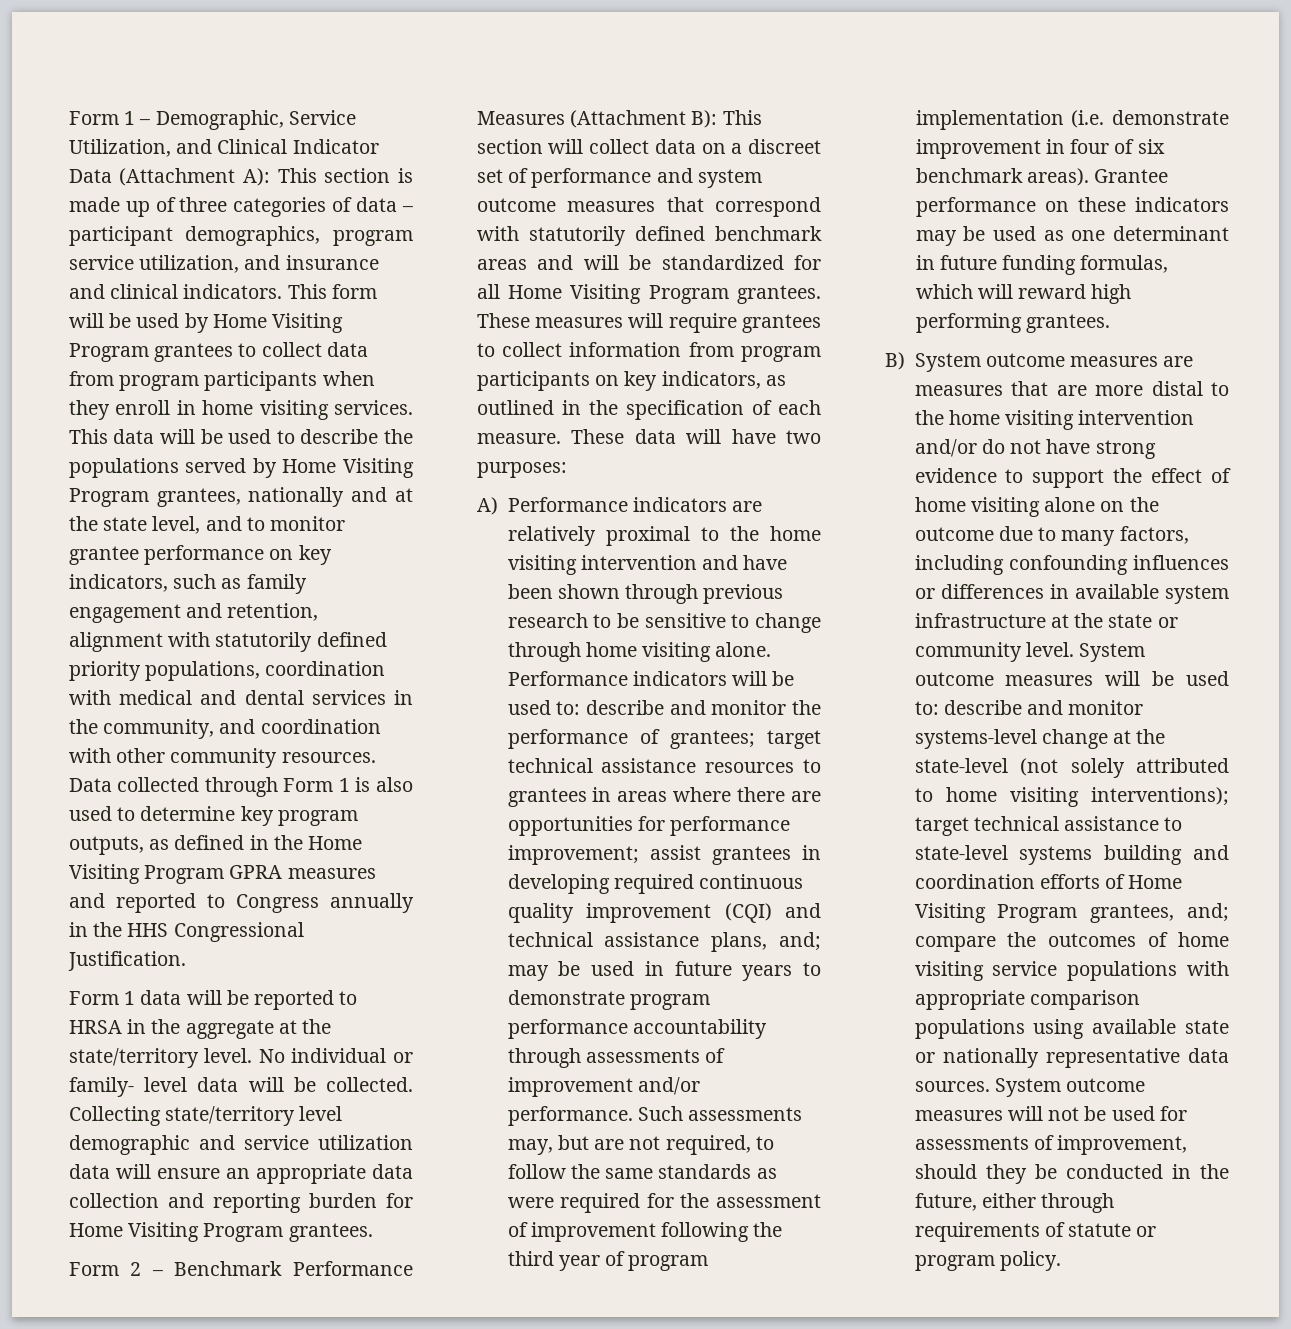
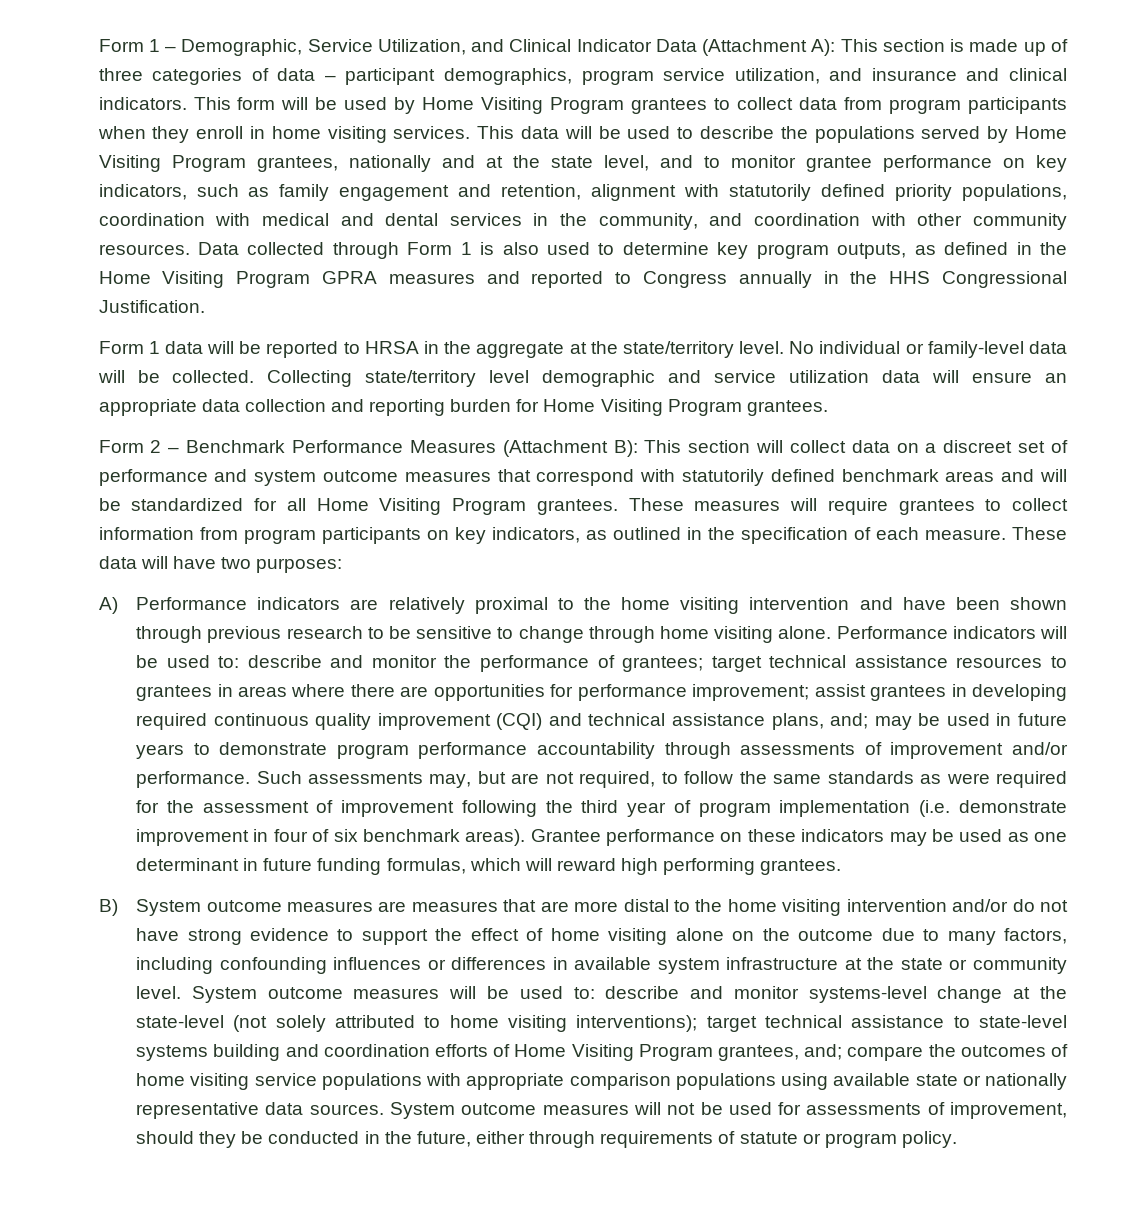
- No individual or family- level data will be collected.
+ No individual or family-level data will be collected.

